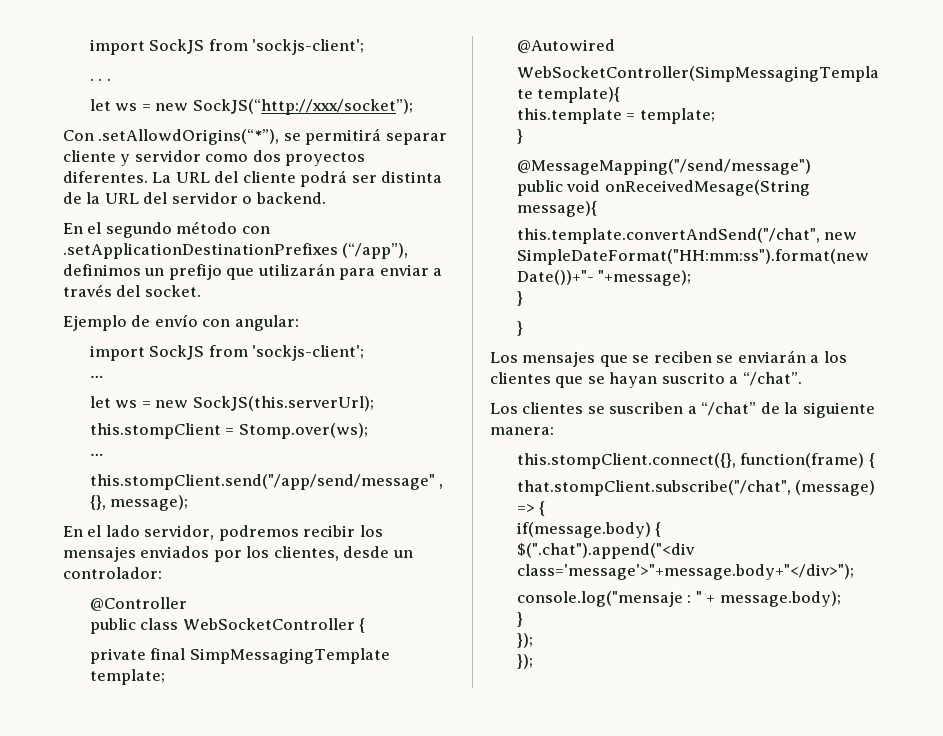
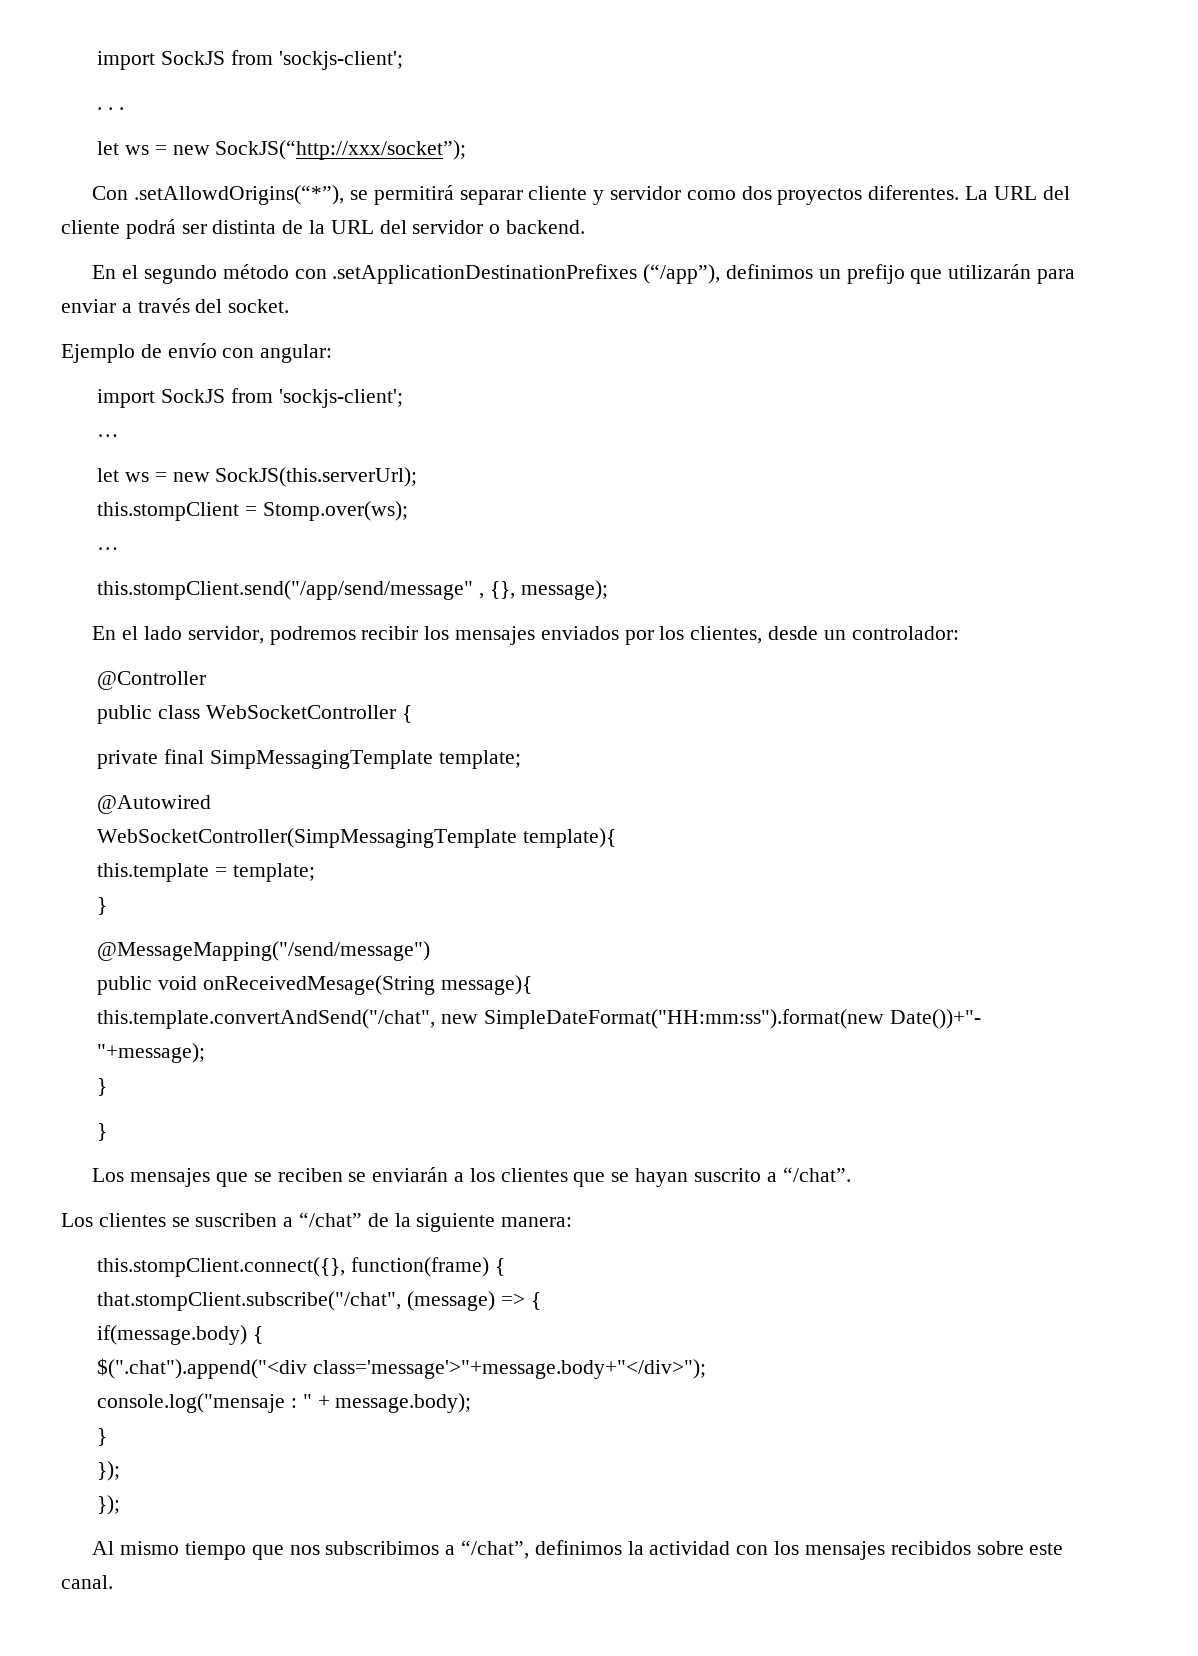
+ Al mismo tiempo que nos subscribimos a “/chat”, definimos la actividad con los mensajes recibidos sobre este canal.

